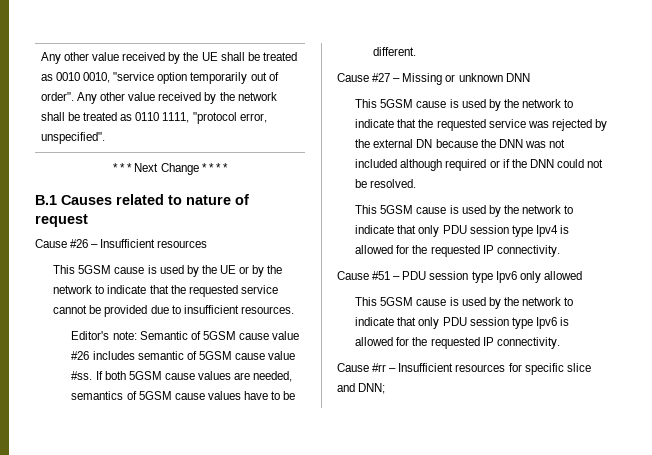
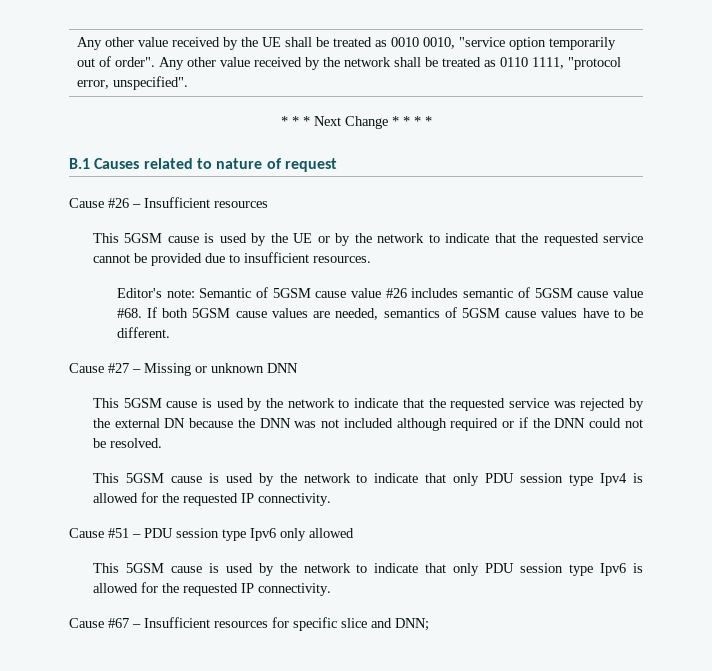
- Editor's note: Semantic of 5GSM cause value #26 includes semantic of 5GSM cause value #ss.
+ Editor's note: Semantic of 5GSM cause value #26 includes semantic of 5GSM cause value #68.
- Cause #rr – Insufficient resources for specific slice and DNN;
+ Cause #67 – Insufficient resources for specific slice and DNN;

